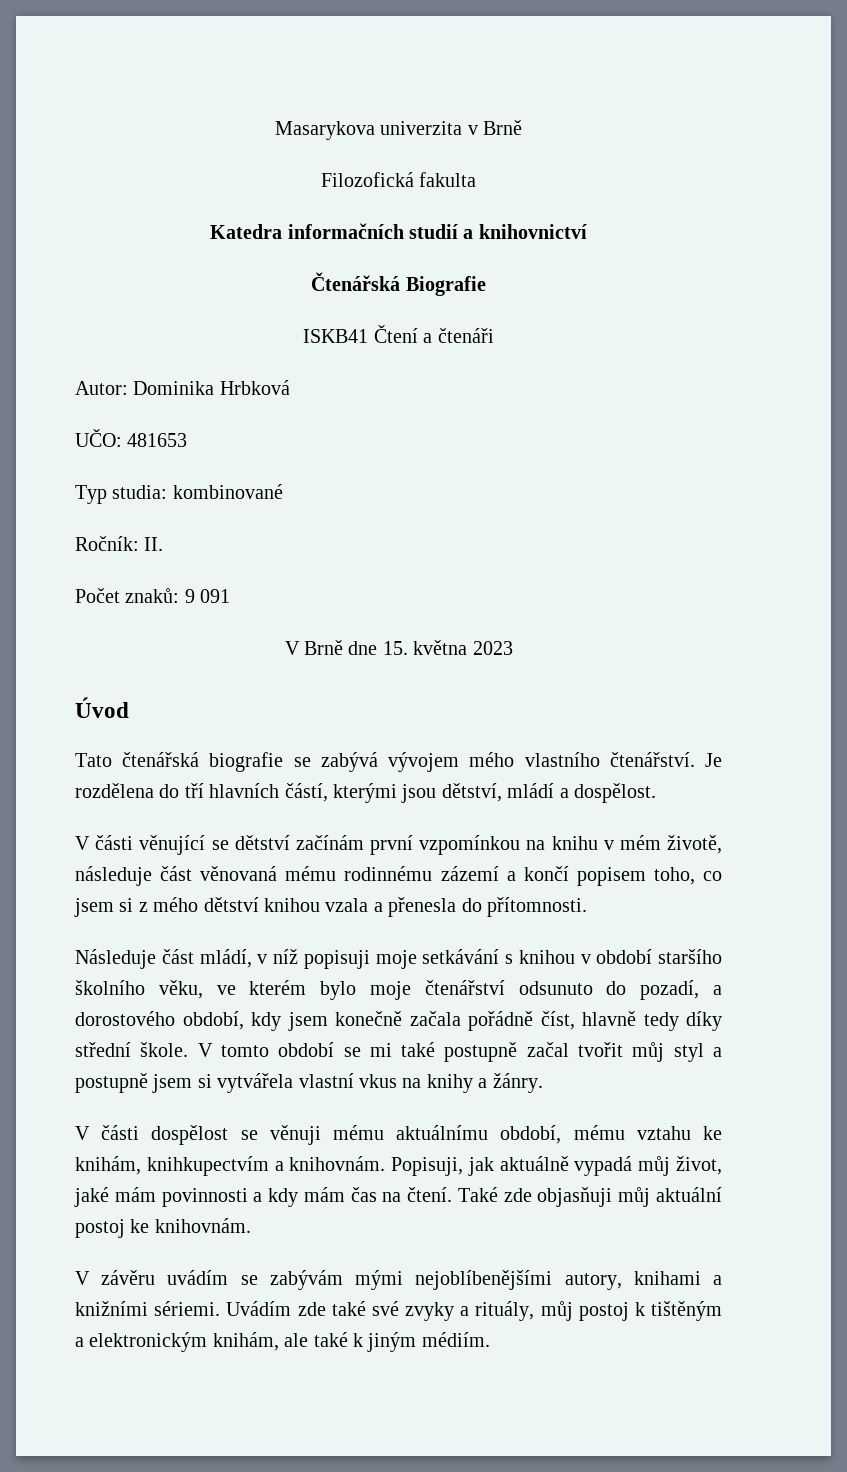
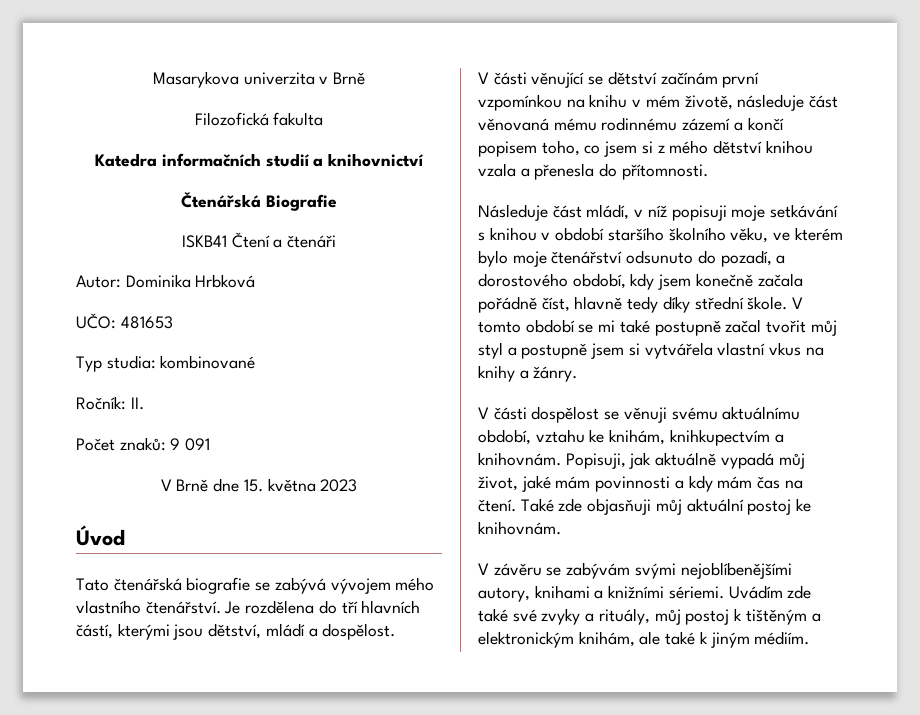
- V části dospělost se věnuji mému aktuálnímu období, mému vztahu ke knihám, knihkupectvím a knihovnám.
+ V části dospělost se věnuji svému aktuálnímu období, vztahu ke knihám, knihkupectvím a knihovnám.
- V závěru uvádím se zabývám mými nejoblíbenějšími autory, knihami a knižními sériemi.
+ V závěru se zabývám svými nejoblíbenějšími autory, knihami a knižními sériemi.

